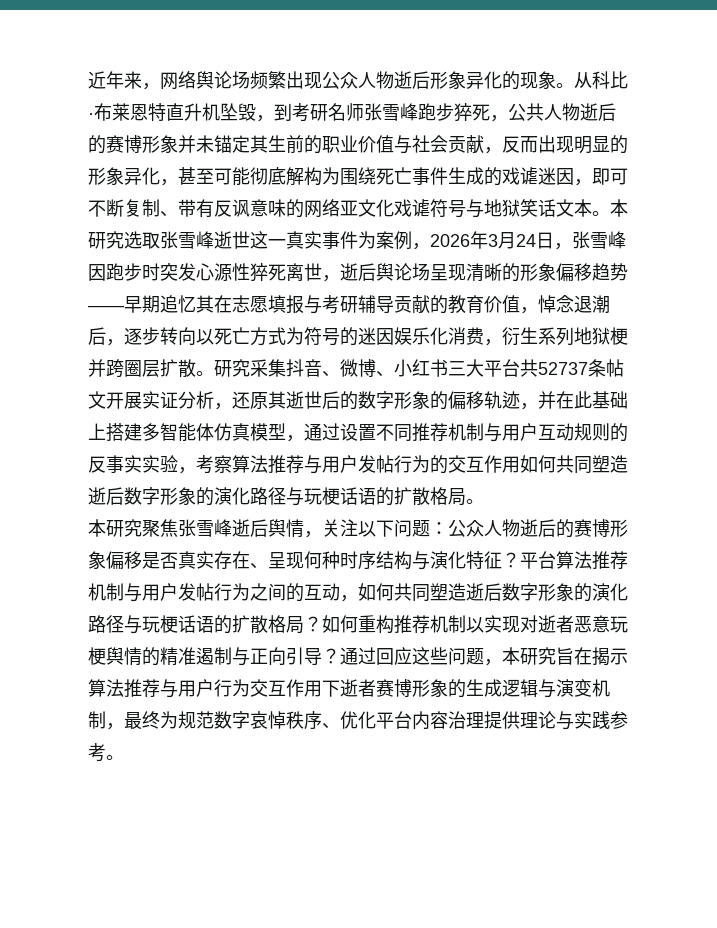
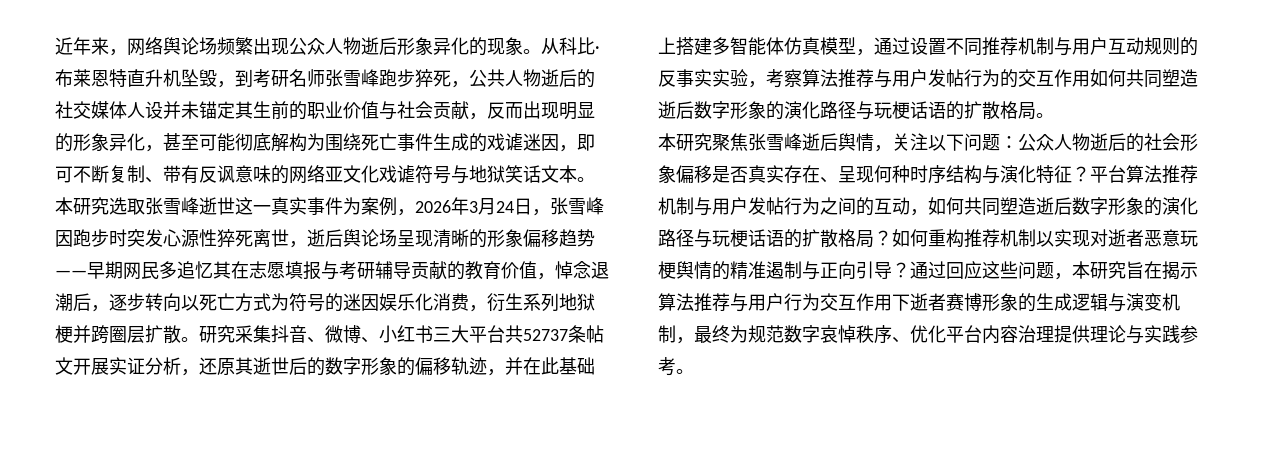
- 从科比·布莱恩特直升机坠毁，到考研名师张雪峰跑步猝死，公共人物逝后的赛博形象并未锚定其生前的职业价值与社会贡献，反而出现明显的形象异化，甚至可能彻底解构为围绕死亡事件生成的戏谑迷因，即可不断复制、带有反讽意味的网络亚文化戏谑符号与地狱笑话文本。
+ 从科比·布莱恩特直升机坠毁，到考研名师张雪峰跑步猝死，公共人物逝后的社交媒体人设并未锚定其生前的职业价值与社会贡献，反而出现明显的形象异化，甚至可能彻底解构为围绕死亡事件生成的戏谑迷因，即可不断复制、带有反讽意味的网络亚文化戏谑符号与地狱笑话文本。
- 本研究选取张雪峰逝世这一真实事件为案例，2026年3月24日，张雪峰因跑步时突发心源性猝死离世，逝后舆论场呈现清晰的形象偏移趋势——早期追忆其在志愿填报与考研辅导贡献的教育价值，悼念退潮后，逐步转向以死亡方式为符号的迷因娱乐化消费，衍生系列地狱梗并跨圈层扩散。
+ 本研究选取张雪峰逝世这一真实事件为案例，2026年3月24日，张雪峰因跑步时突发心源性猝死离世，逝后舆论场呈现清晰的形象偏移趋势——早期网民多追忆其在志愿填报与考研辅导贡献的教育价值，悼念退潮后，逐步转向以死亡方式为符号的迷因娱乐化消费，衍生系列地狱梗并跨圈层扩散。
- 本研究聚焦张雪峰逝后舆情，关注以下问题：公众人物逝后的赛博形象偏移是否真实存在、呈现何种时序结构与演化特征？
+ 本研究聚焦张雪峰逝后舆情，关注以下问题：公众人物逝后的社会形象偏移是否真实存在、呈现何种时序结构与演化特征？

